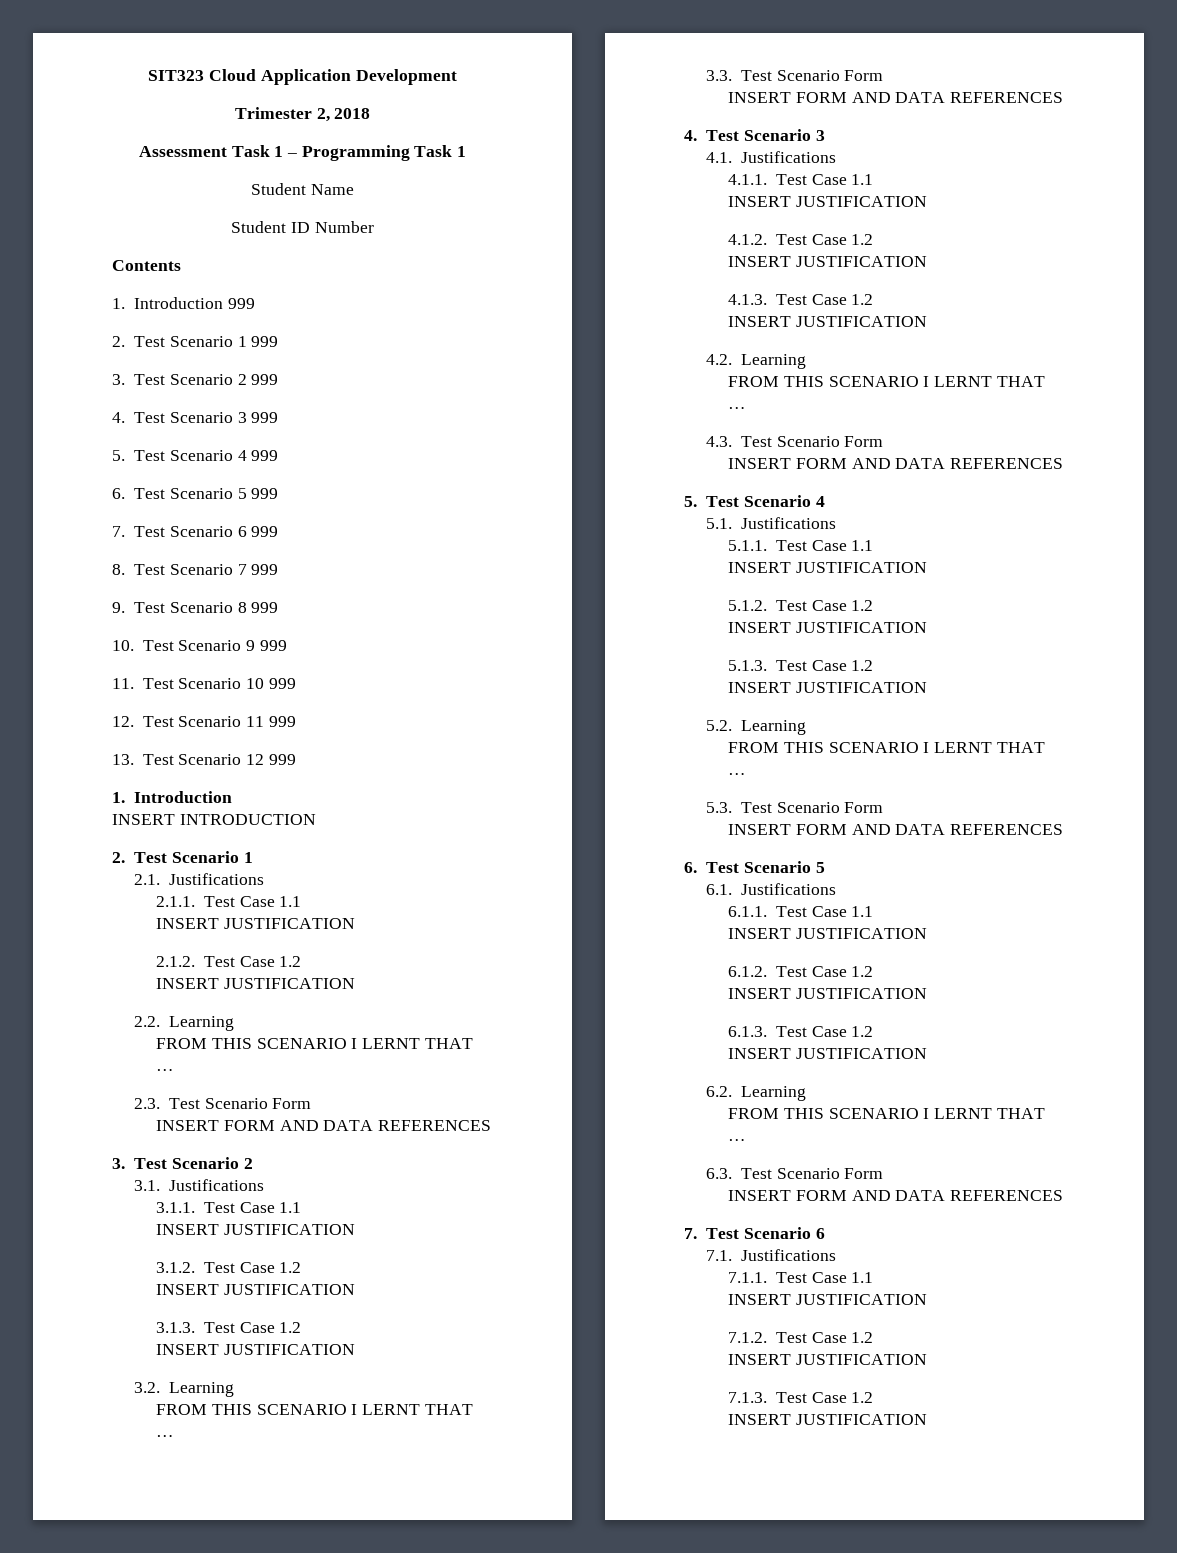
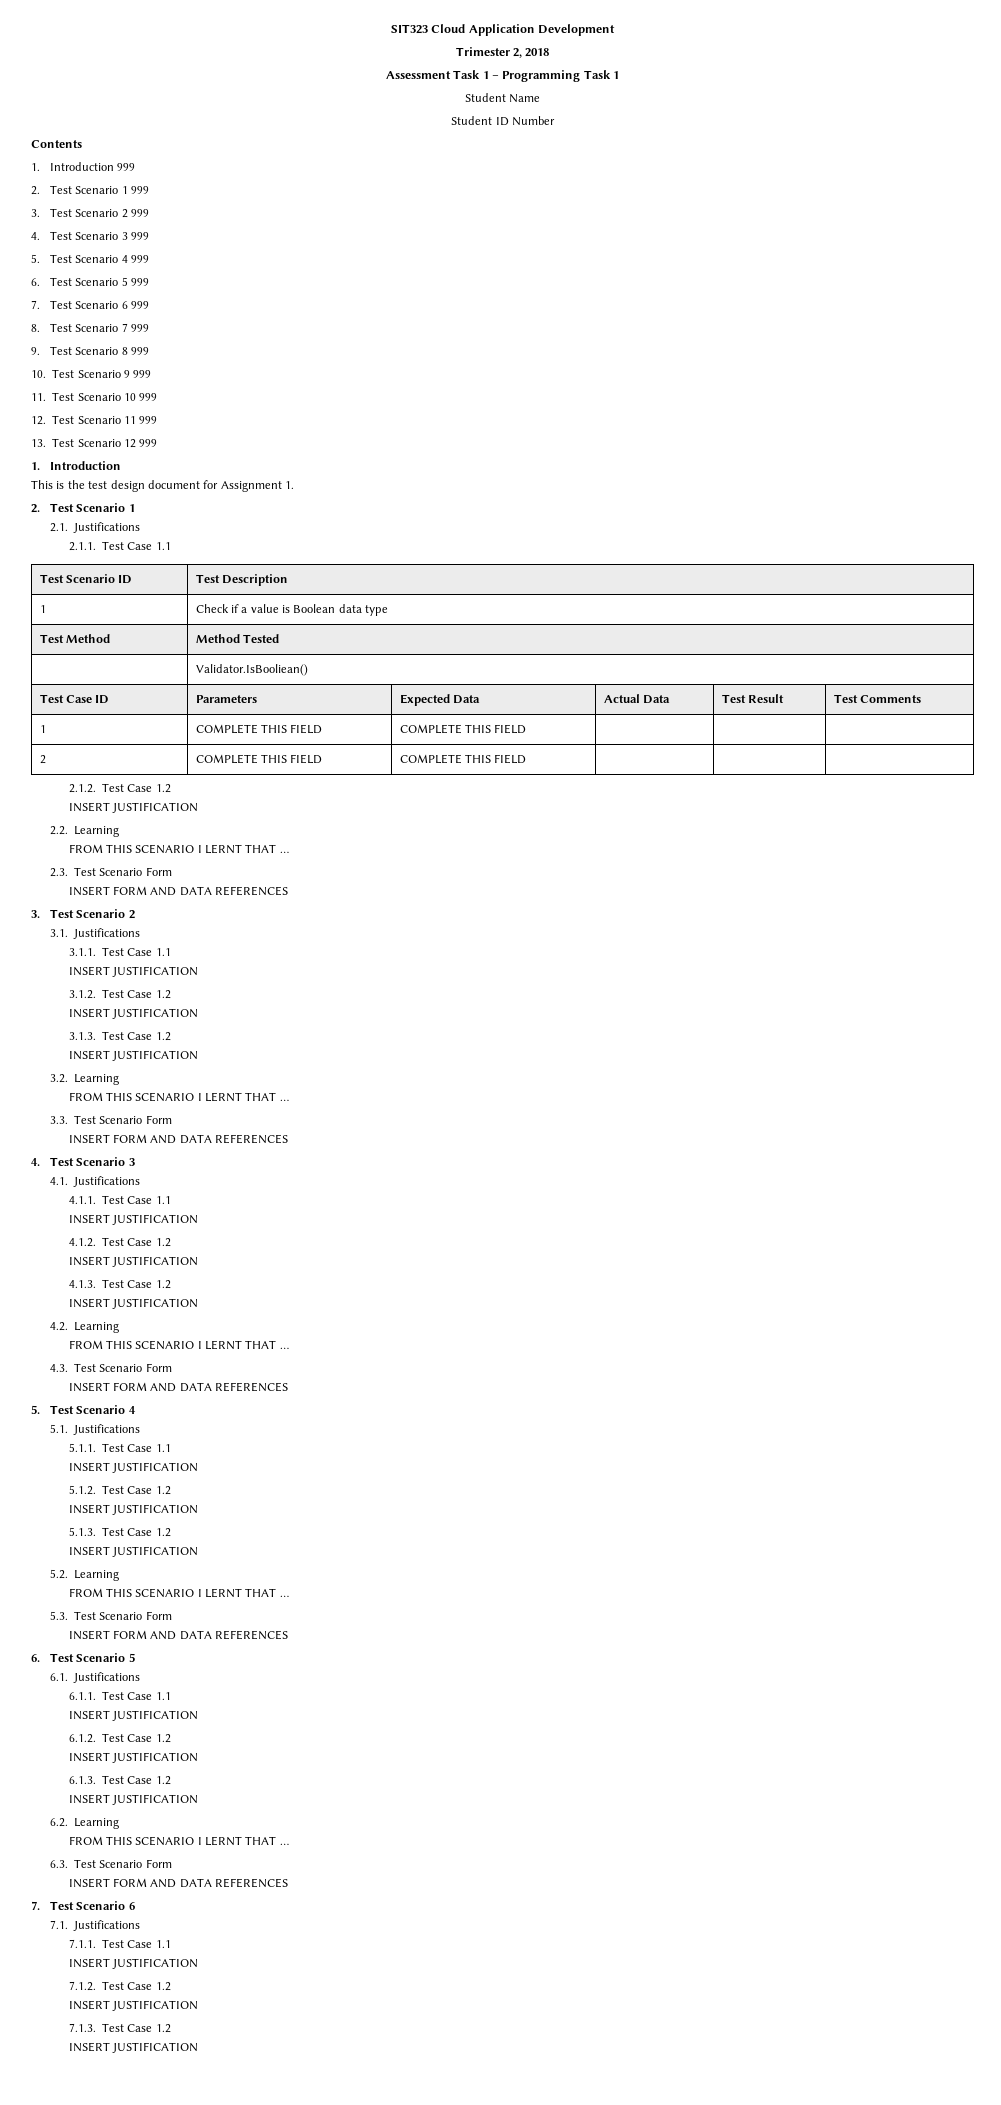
- INSERT INTRODUCTION
+ This is the test design document for Assignment 1.
  2.1.1. Test Case 1.1
- INSERT JUSTIFICATION
+ Test Scenario ID | Test Description
+ 1 | Check if a value is Boolean data type
+ Test Method | Method Tested
+ | Validator.IsBooliean()
+ Test Case ID | Parameters | Expected Data | Actual Data | Test Result | Test Comments
+ 1 | COMPLETE THIS FIELD | COMPLETE THIS FIELD | | |
+ 2 | COMPLETE THIS FIELD | COMPLETE THIS FIELD | | |

